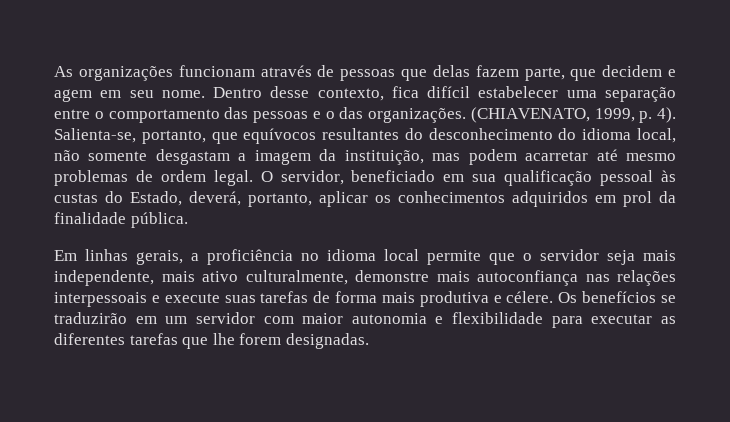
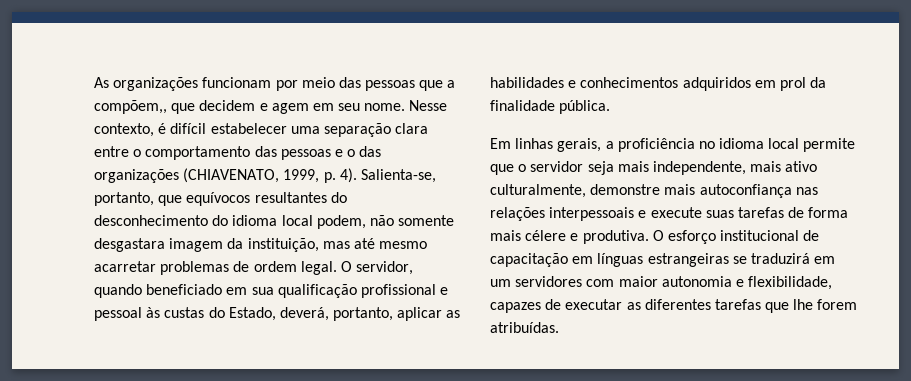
- As organizações funcionam através de pessoas que delas fazem parte, que decidem e agem em seu nome.
+ As organizações funcionam por meio das pessoas que a compõem,, que decidem e agem em seu nome.
- Dentro desse contexto, fica difícil estabelecer uma separação entre o comportamento das pessoas e o das organizações. (CHIAVENATO, 1999, p. 4).
+ Nesse contexto, é difícil estabelecer uma separação clara entre o comportamento das pessoas e o das organizações (CHIAVENATO, 1999, p. 4).
- Salienta-se, portanto, que equívocos resultantes do desconhecimento do idioma local, não somente desgastam a imagem da instituição, mas podem acarretar até mesmo problemas de ordem legal.
+ Salienta-se, portanto, que equívocos resultantes do desconhecimento do idioma local podem, não somente desgastara imagem da instituição, mas até mesmo acarretar problemas de ordem legal.
- O servidor, beneficiado em sua qualificação pessoal às custas do Estado, deverá, portanto, aplicar os conhecimentos adquiridos em prol da finalidade pública.
+ O servidor, quando beneficiado em sua qualificação profissional e pessoal às custas do Estado, deverá, portanto, aplicar as habilidades e conhecimentos adquiridos em prol da finalidade pública.
- Em linhas gerais, a proficiência no idioma local permite que o servidor seja mais independente, mais ativo culturalmente, demonstre mais autoconfiança nas relações interpessoais e execute suas tarefas de forma mais produtiva e célere. Os benefícios se traduzirão em um servidor com maior autonomia e flexibilidade para executar as diferentes tarefas que lhe forem designadas.
+ Em linhas gerais, a proficiência no idioma local permite que o servidor seja mais independente, mais ativo culturalmente, demonstre mais autoconfiança nas relações interpessoais e execute suas tarefas de forma mais célere e produtiva. O esforço institucional de capacitação em línguas estrangeiras se traduzirá em um servidores com maior autonomia e flexibilidade, capazes de executar as diferentes tarefas que lhe forem atribuídas.

